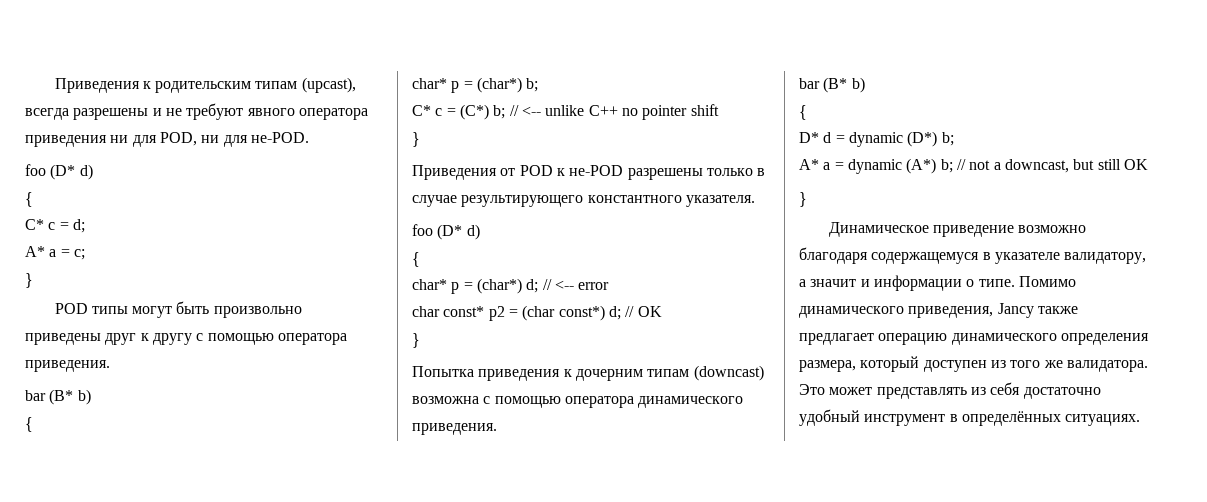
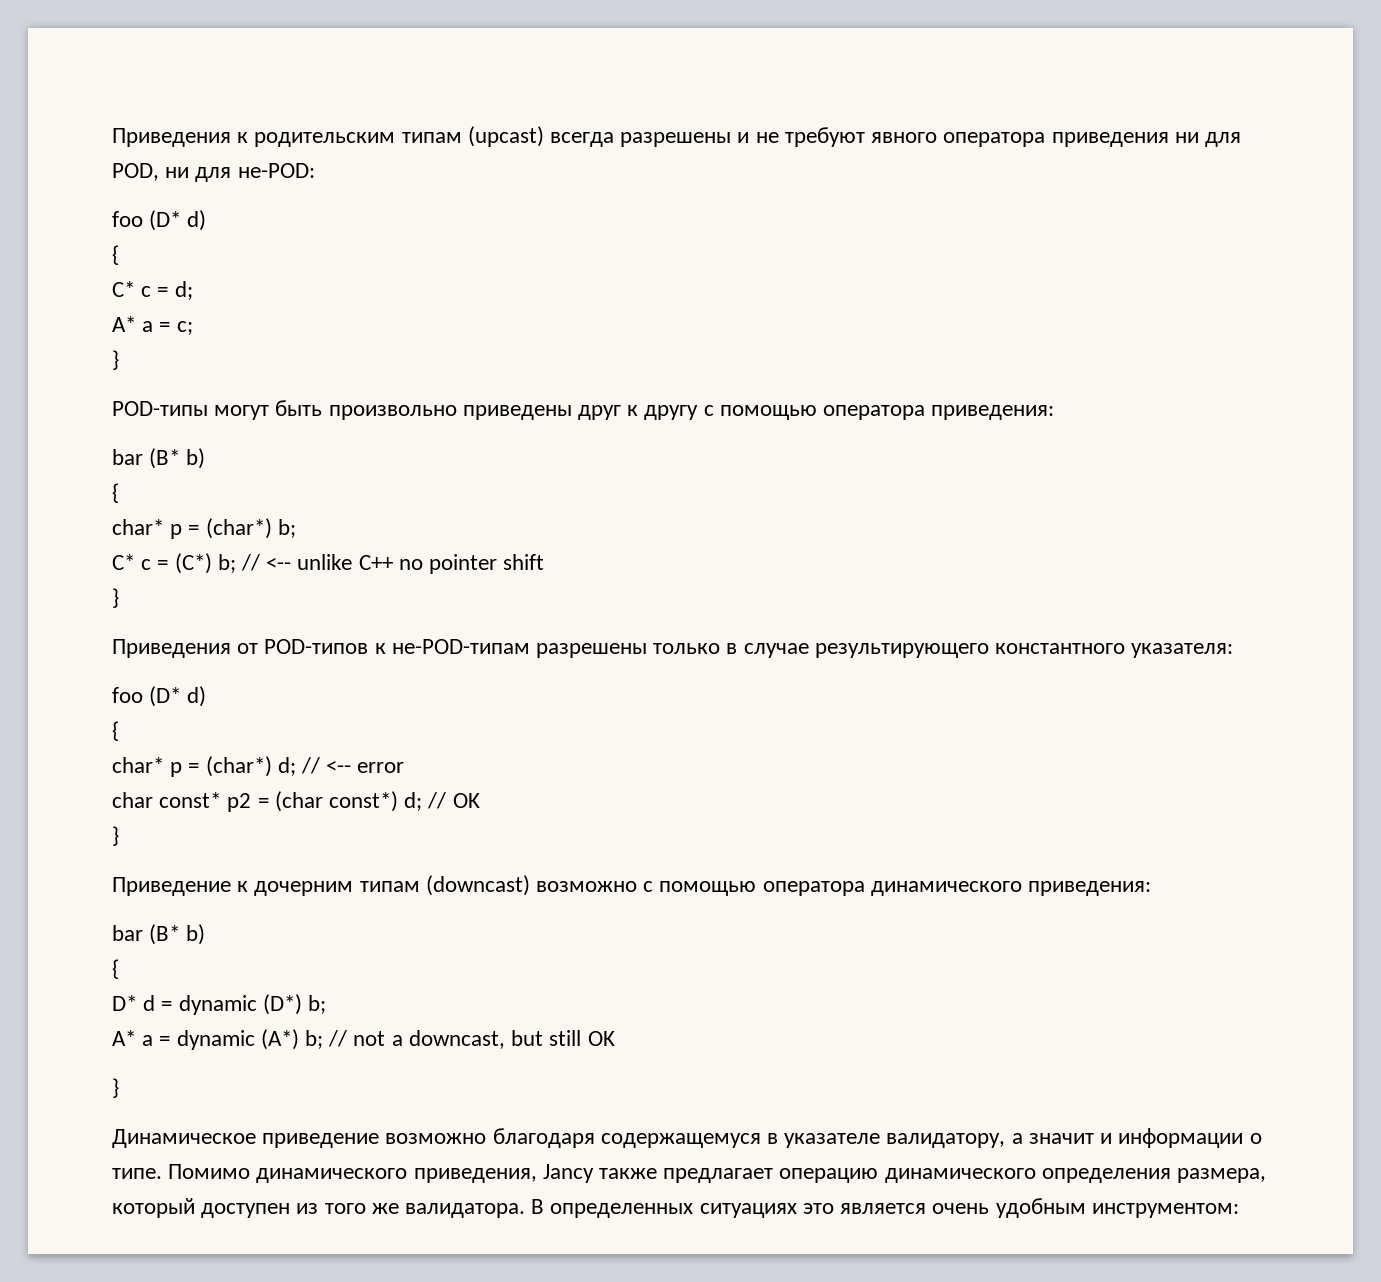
- Приведения к родительским типам (upcast), всегда разрешены и не требуют явного оператора приведения ни для POD, ни для не-POD.
+ Приведения к родительским типам (upcast) всегда разрешены и не требуют явного оператора приведения ни для POD, ни для не-POD:
- POD типы могут быть произвольно приведены друг к другу с помощью оператора приведения.
+ POD-типы могут быть произвольно приведены друг к другу с помощью оператора приведения:
- Приведения от POD к не-POD разрешены только в случае результирующего константного указателя.
+ Приведения от POD-типов к не-POD-типам разрешены только в случае результирующего константного указателя:
- Попытка приведения к дочерним типам (downcast) возможна с помощью оператора динамического приведения.
+ Приведение к дочерним типам (downcast) возможно с помощью оператора динамического приведения:
- Это может представлять из себя достаточно удобный инструмент в определённых ситуациях.
+ В определенных ситуациях это является очень удобным инструментом:

